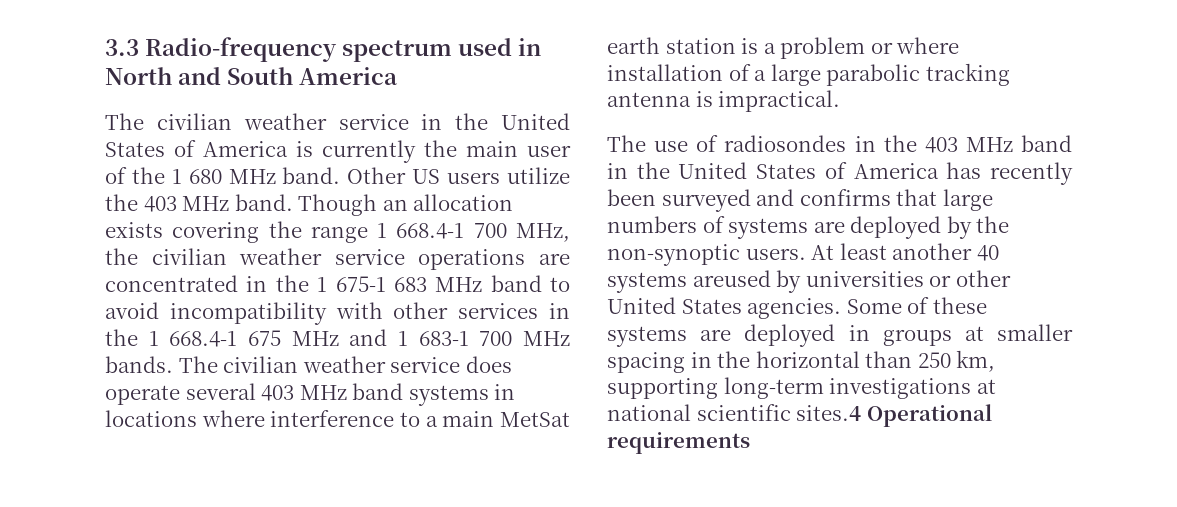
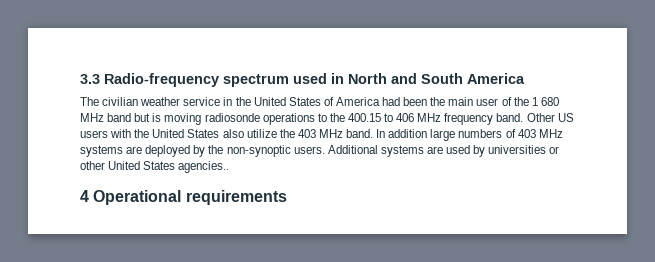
- The civilian weather service in the United States of America is currently the main user of the 1 680 MHz band. Other US users utilize the 403 MHz band.
+ The civilian weather service in the United States of America had been the main user of the 1 680 MHz band but is moving radiosonde operations to the 400.15 to 406 MHz frequency band. Other US users with the United States also utilize the 403 MHz band.
- Though an allocation exists covering the range 1 668.4-1 700 MHz, the civilian weather service operations are concentrated in the 1 675-1 683 MHz band to avoid incompatibility with other services in the 1 668.4-1 675 MHz and 1 683-1 700 MHz bands. The civilian weather service does operate several 403 MHz band systems in locations where interference to a main MetSat earth station is a problem or where installation of a large parabolic tracking antenna is impractical.
- The use of radiosondes in the 403 MHz band in the United States of America has recently been surveyed and confirms that large numbers of systems are deployed by the non-synoptic users.
+ In addition large numbers of 403 MHz systems are deployed by the non-synoptic users.
- At least another 40 systems areused by universities or other United States agencies. Some of these systems are deployed in groups at smaller spacing in the horizontal than 250 km, supporting long-term investigations at national scientific sites.4 Operational requirements
+ Additional systems are used by universities or other United States agencies..
+ 4 Operational requirements

